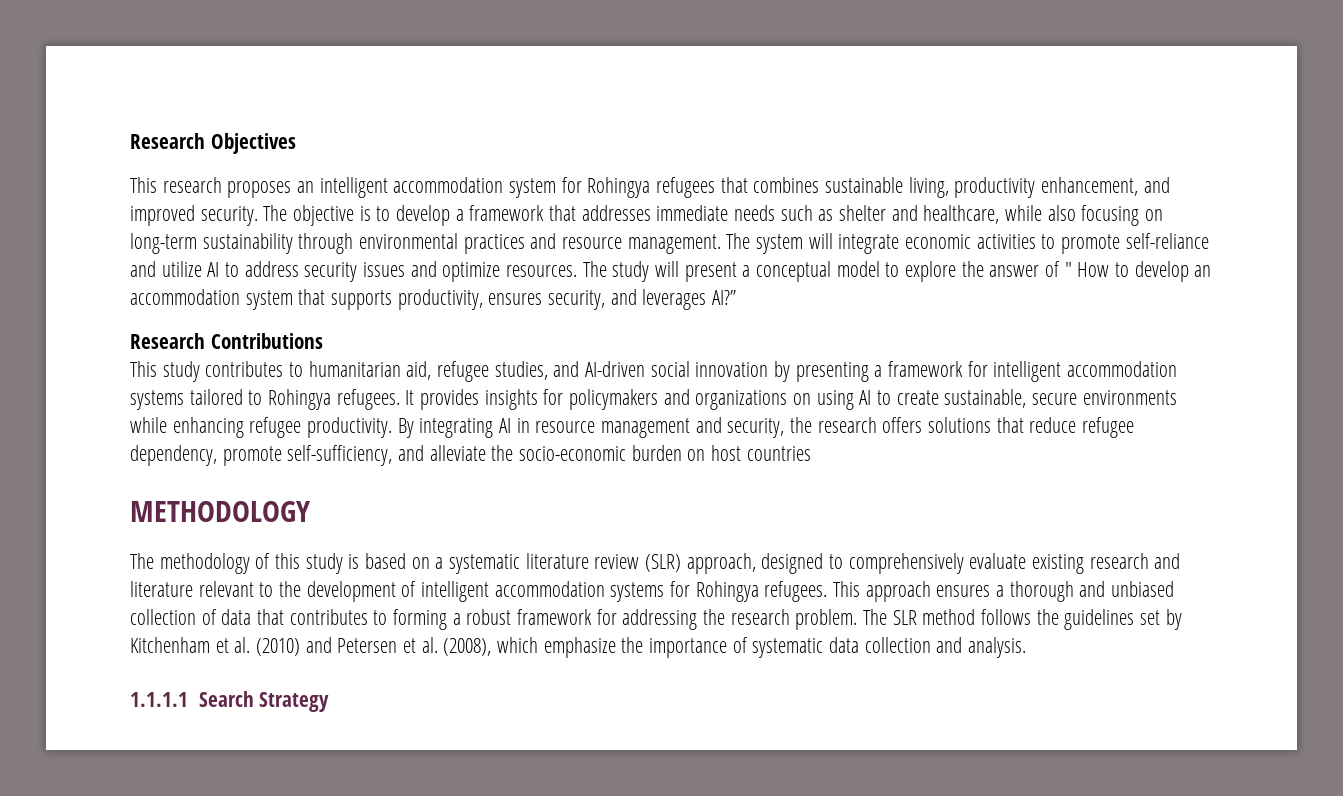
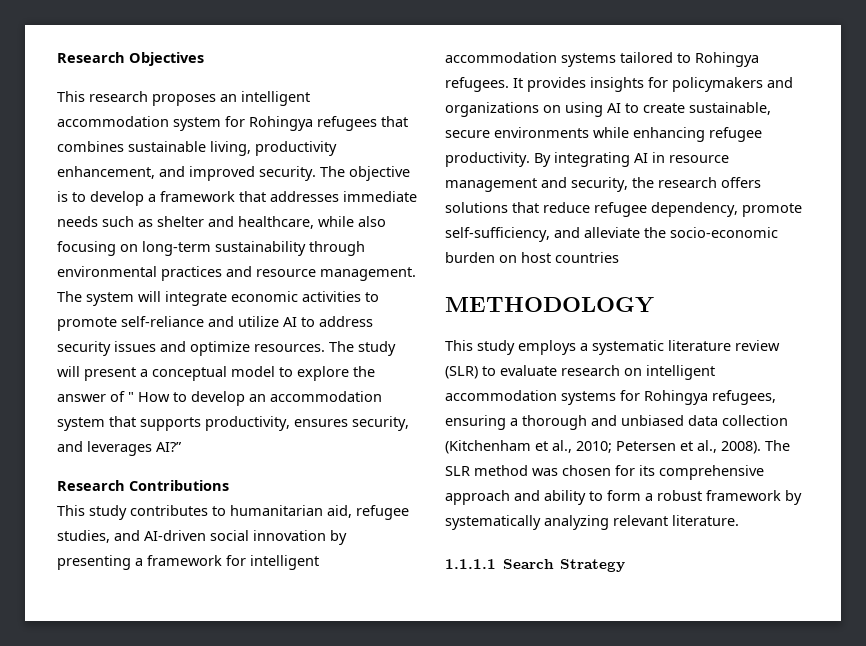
- The methodology of this study is based on a systematic literature review (SLR) approach, designed to comprehensively evaluate existing research and literature relevant to the development of intelligent accommodation systems for Rohingya refugees. This approach ensures a thorough and unbiased collection of data that contributes to forming a robust framework for addressing the research problem. The SLR method follows the guidelines set by Kitchenham et al. (2010) and Petersen et al. (2008), which emphasize the importance of systematic data collection and analysis.
+ This study employs a systematic literature review (SLR) to evaluate research on intelligent accommodation systems for Rohingya refugees, ensuring a thorough and unbiased data collection (Kitchenham et al., 2010; Petersen et al., 2008). The SLR method was chosen for its comprehensive approach and ability to form a robust framework by systematically analyzing relevant literature.

